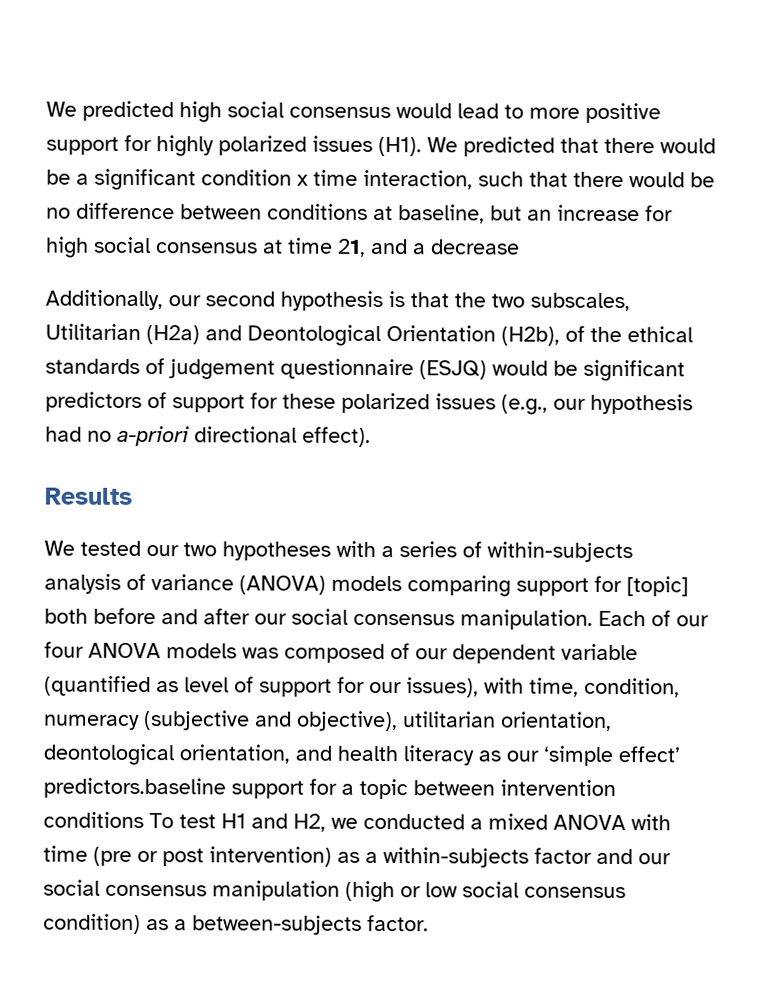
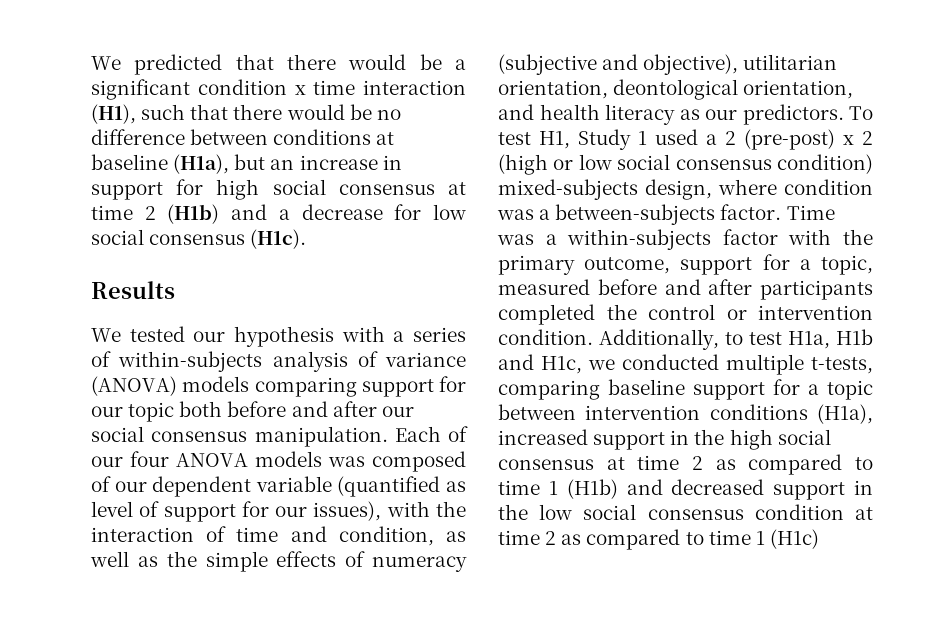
- We predicted high social consensus would lead to more positive support for highly polarized issues (H1). We predicted that there would be a significant condition x time interaction, such that there would be no difference between conditions at baseline, but an increase for high social consensus at time 21, and a decrease
- Additionally, our second hypothesis is that the two subscales, Utilitarian (H2a) and Deontological Orientation (H2b), of the ethical standards of judgement questionnaire (ESJQ) would be significant predictors of support for these polarized issues (e.g., our hypothesis had no a-priori directional effect).
+ We predicted that there would be a significant condition x time interaction (H1), such that there would be no difference between conditions at baseline (H1a), but an increase in support for high social consensus at time 2 (H1b) and a decrease for low social consensus (H1c).
- We tested our two hypotheses with a series of within-subjects analysis of variance (ANOVA) models comparing support for [topic] both before and after our social consensus manipulation.
+ We tested our hypothesis with a series of within-subjects analysis of variance (ANOVA) models comparing support for our topic both before and after our social consensus manipulation.
- Each of our four ANOVA models was composed of our dependent variable (quantified as level of support for our issues), with time, condition, numeracy (subjective and objective), utilitarian orientation, deontological orientation, and health literacy as our ‘simple effect’ predictors.baseline support for a topic between intervention conditions To test H1 and H2, we conducted a mixed ANOVA with time (pre or post intervention) as a within-subjects factor and our social consensus manipulation (high or low social consensus condition) as a between-subjects factor.
+ Each of our four ANOVA models was composed of our dependent variable (quantified as level of support for our issues), with the interaction of time and condition, as well as the simple effects of numeracy (subjective and objective), utilitarian orientation, deontological orientation, and health literacy as our predictors. To test H1, Study 1 used a 2 (pre-post) x 2 (high or low social consensus condition) mixed-subjects design, where condition was a between-subjects factor. Time was a within-subjects factor with the primary outcome, support for a topic, measured before and after participants completed the control or intervention condition. Additionally, to test H1a, H1b and H1c, we conducted multiple t-tests, comparing baseline support for a topic between intervention conditions (H1a), increased support in the high social consensus at time 2 as compared to time 1 (H1b) and decreased support in the low social consensus condition at time 2 as compared to time 1 (H1c)

